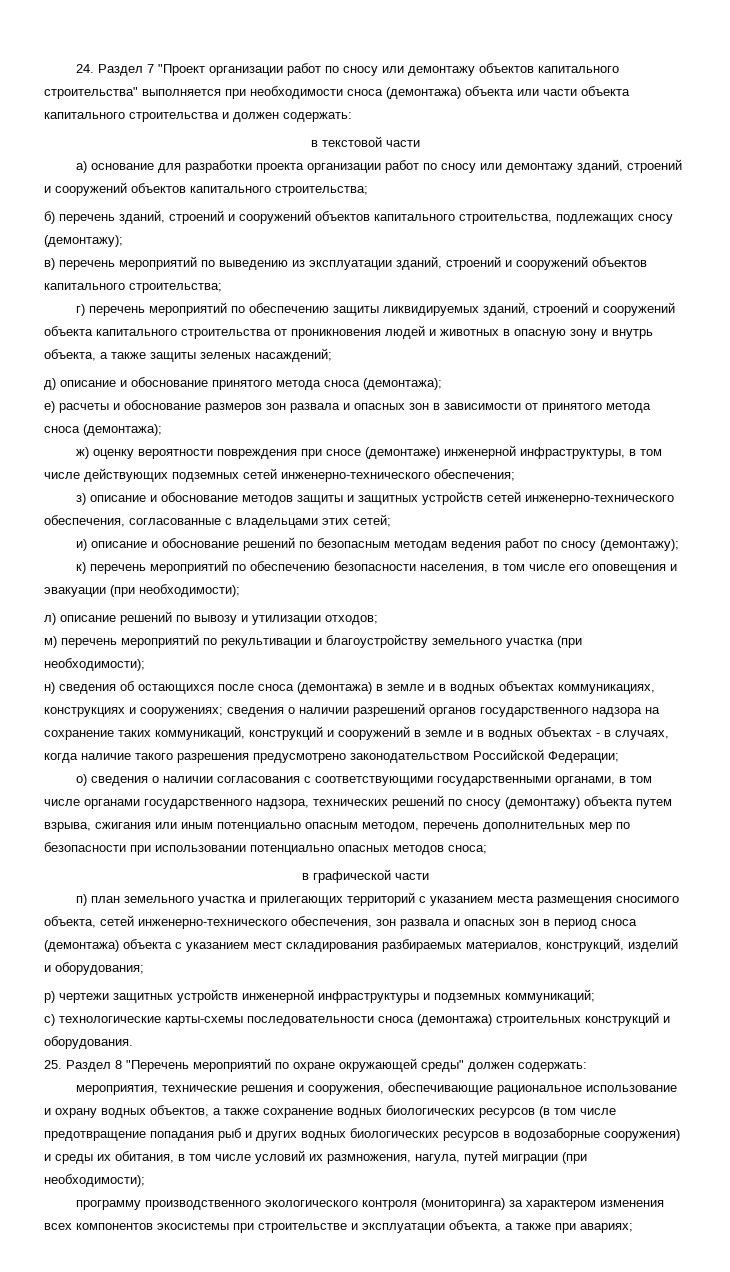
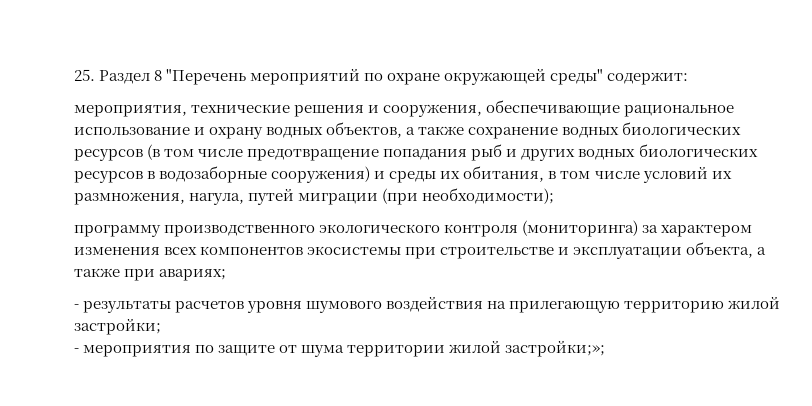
- 24. Раздел 7 "Проект организации работ по сносу или демонтажу объектов капитального строительства" выполняется при необходимости сноса (демонтажа) объекта или части объекта капитального строительства и должен содержать:
- в текстовой части
- а) основание для разработки проекта организации работ по сносу или демонтажу зданий, строений и сооружений объектов капитального строительства;
- б) перечень зданий, строений и сооружений объектов капитального строительства, подлежащих сносу (демонтажу);
- в) перечень мероприятий по выведению из эксплуатации зданий, строений и сооружений объектов капитального строительства;
- г) перечень мероприятий по обеспечению защиты ликвидируемых зданий, строений и сооружений объекта капитального строительства от проникновения людей и животных в опасную зону и внутрь объекта, а также защиты зеленых насаждений;
- д) описание и обоснование принятого метода сноса (демонтажа);
- е) расчеты и обоснование размеров зон развала и опасных зон в зависимости от принятого метода сноса (демонтажа);
- ж) оценку вероятности повреждения при сносе (демонтаже) инженерной инфраструктуры, в том числе действующих подземных сетей инженерно-технического обеспечения;
- з) описание и обоснование методов защиты и защитных устройств сетей инженерно-технического обеспечения, согласованные с владельцами этих сетей;
- и) описание и обоснование решений по безопасным методам ведения работ по сносу (демонтажу);
- к) перечень мероприятий по обеспечению безопасности населения, в том числе его оповещения и эвакуации (при необходимости);
- л) описание решений по вывозу и утилизации отходов;
- м) перечень мероприятий по рекультивации и благоустройству земельного участка (при необходимости);
- н) сведения об остающихся после сноса (демонтажа) в земле и в водных объектах коммуникациях, конструкциях и сооружениях; сведения о наличии разрешений органов государственного надзора на сохранение таких коммуникаций, конструкций и сооружений в земле и в водных объектах - в случаях, когда наличие такого разрешения предусмотрено законодательством Российской Федерации;
- о) сведения о наличии согласования с соответствующими государственными органами, в том числе органами государственного надзора, технических решений по сносу (демонтажу) объекта путем взрыва, сжигания или иным потенциально опасным методом, перечень дополнительных мер по безопасности при использовании потенциально опасных методов сноса;
- в графической части
- п) план земельного участка и прилегающих территорий с указанием места размещения сносимого объекта, сетей инженерно-технического обеспечения, зон развала и опасных зон в период сноса (демонтажа) объекта с указанием мест складирования разбираемых материалов, конструкций, изделий и оборудования;
- р) чертежи защитных устройств инженерной инфраструктуры и подземных коммуникаций;
- с) технологические карты-схемы последовательности сноса (демонтажа) строительных конструкций и оборудования.
- 25. Раздел 8 "Перечень мероприятий по охране окружающей среды" должен содержать:
+ 25. Раздел 8 "Перечень мероприятий по охране окружающей среды" содержит:
+ - результаты расчетов уровня шумового воздействия на прилегающую территорию жилой застройки;
+ - мероприятия по защите от шума территории жилой застройки;»;

